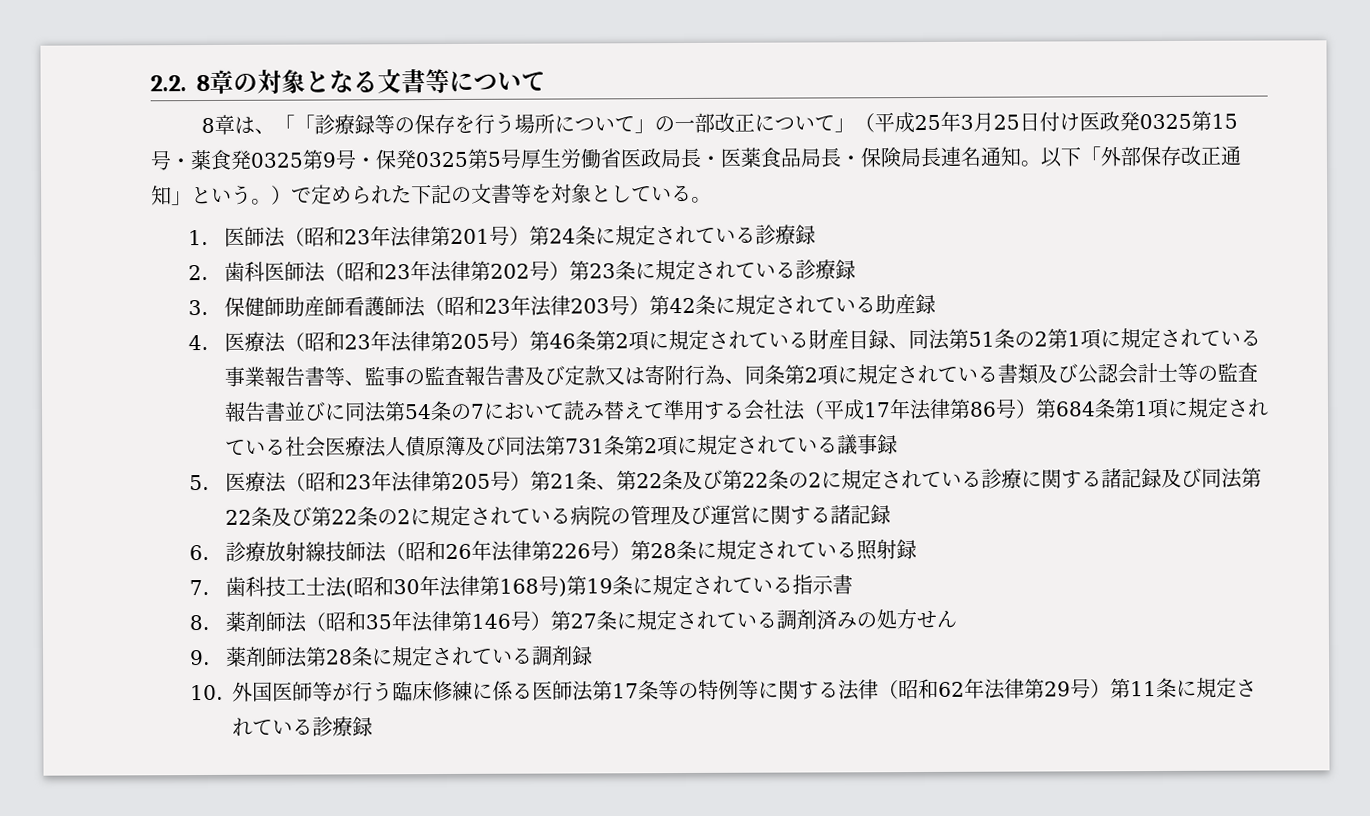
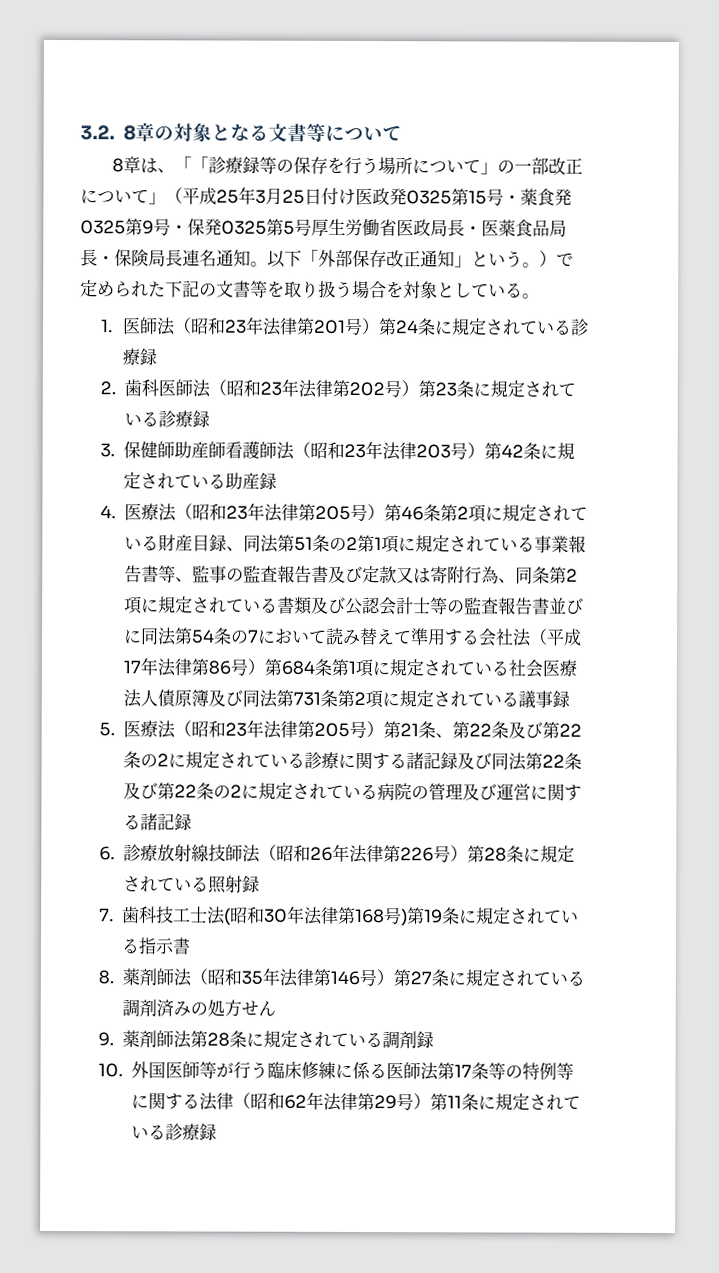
- 2.2. 8章の対象となる文書等について
+ 3.2. 8章の対象となる文書等について
- 以下「外部保存改正通知」という。）で定められた下記の文書等を対象としている。
+ 以下「外部保存改正通知」という。）で定められた下記の文書等を取り扱う場合を対象としている。

